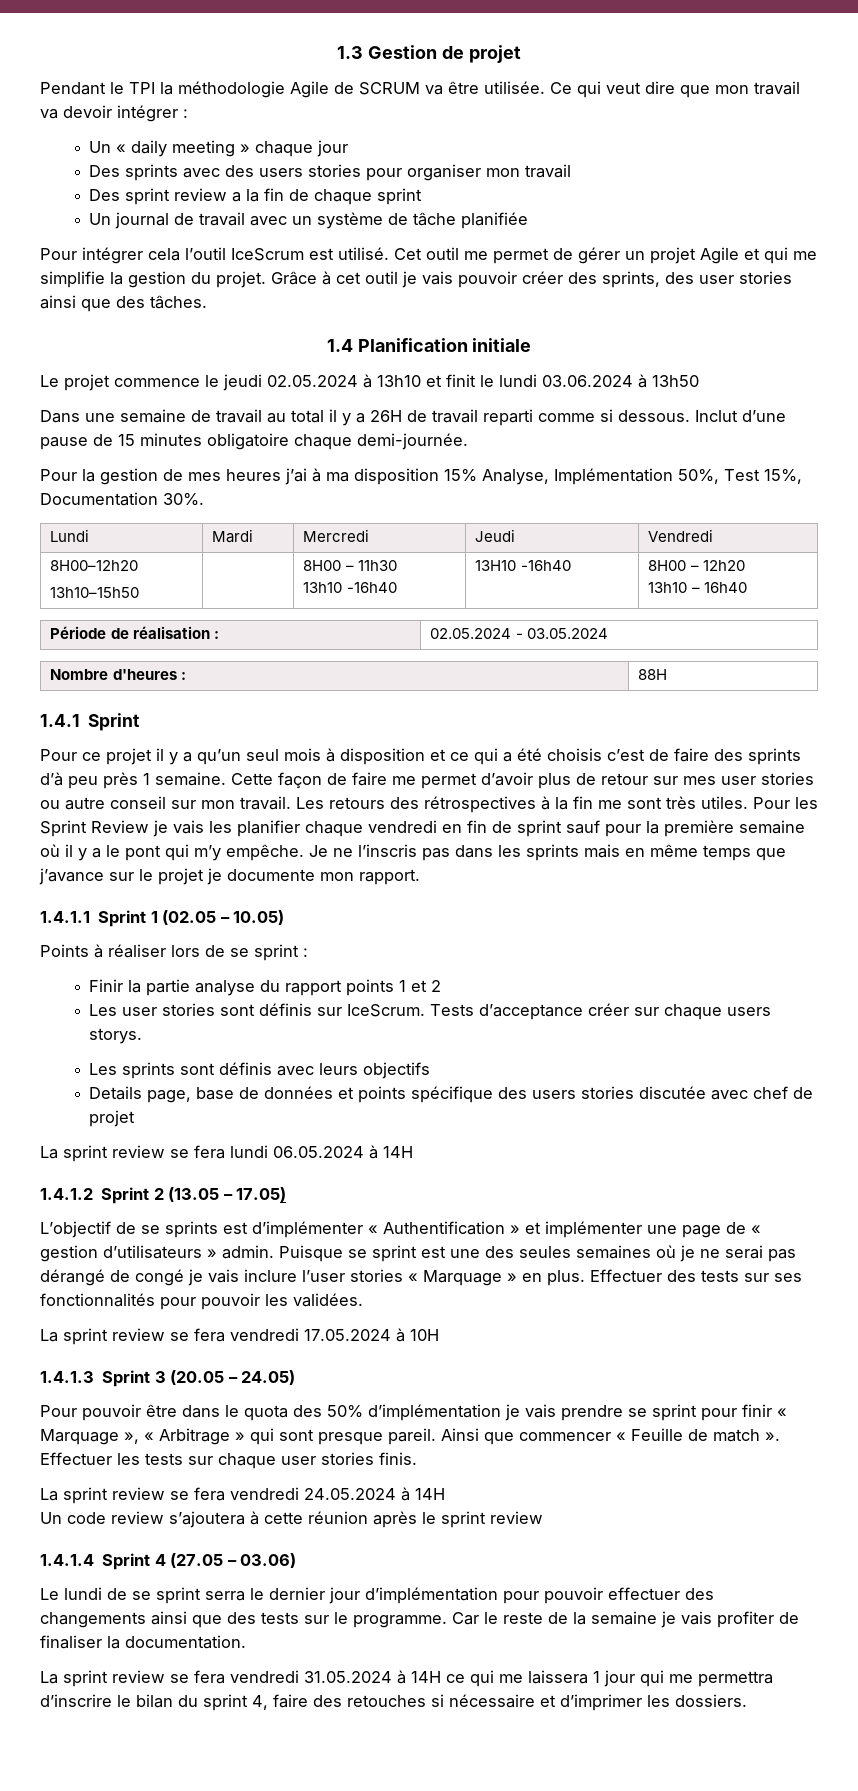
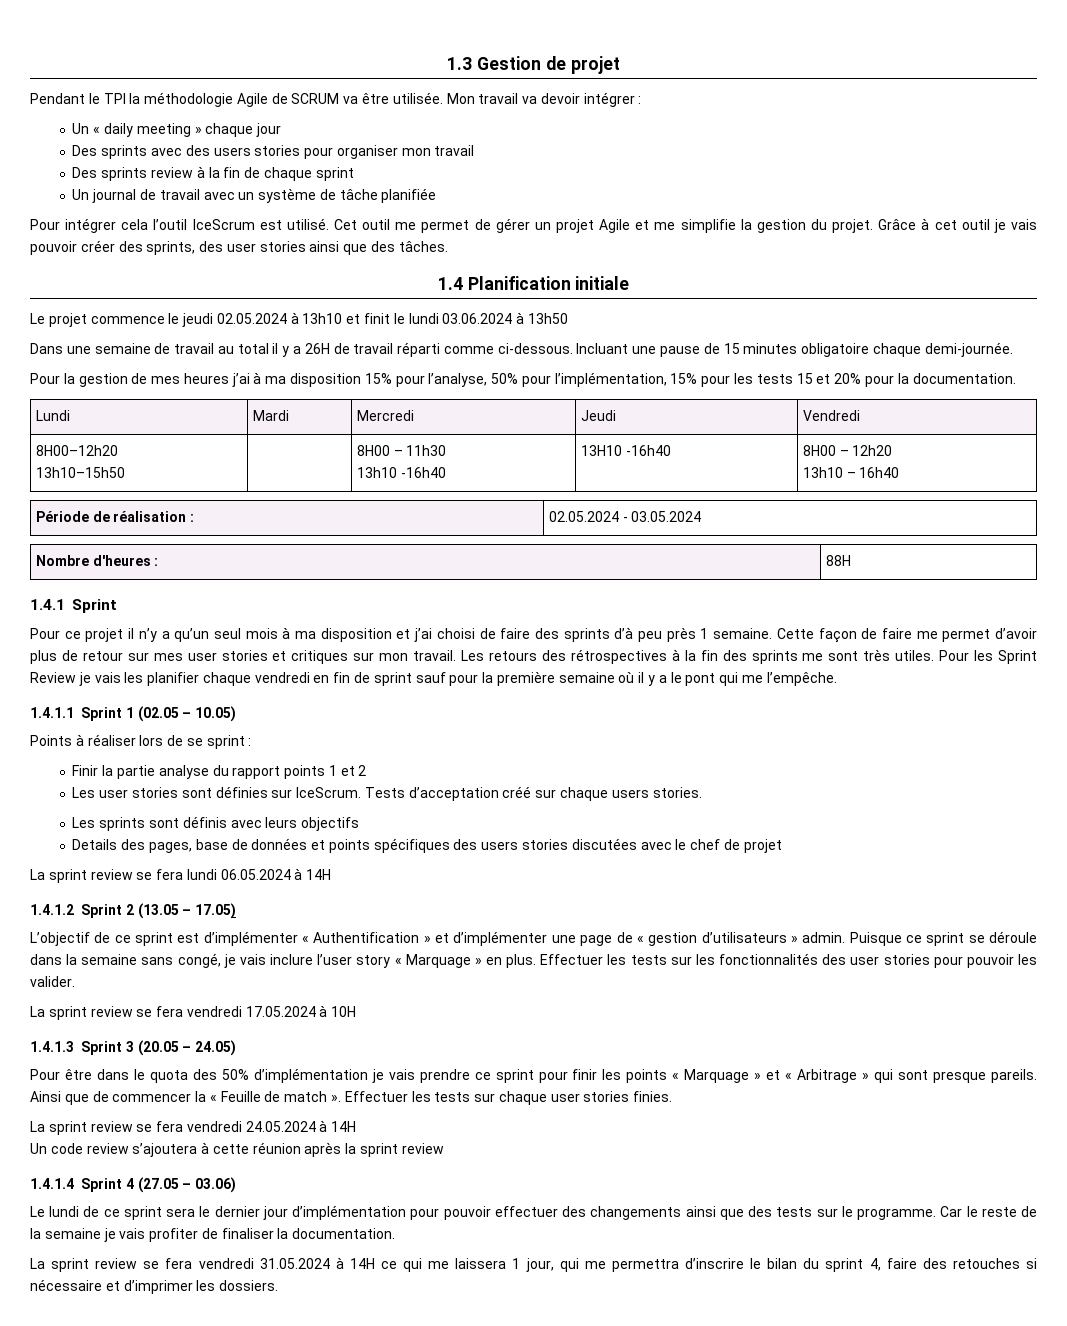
- Ce qui veut dire que mon travail va devoir intégrer :
+ Mon travail va devoir intégrer :
- Des sprint review a la fin de chaque sprint
+ Des sprints review à la fin de chaque sprint
- Cet outil me permet de gérer un projet Agile et qui me simplifie la gestion du projet.
+ Cet outil me permet de gérer un projet Agile et me simplifie la gestion du projet.
- Dans une semaine de travail au total il y a 26H de travail reparti comme si dessous. Inclut d’une pause de 15 minutes obligatoire chaque demi-journée.
+ Dans une semaine de travail au total il y a 26H de travail réparti comme ci-dessous. Incluant une pause de 15 minutes obligatoire chaque demi-journée.
- Pour la gestion de mes heures j’ai à ma disposition 15% Analyse, Implémentation 50%, Test 15%, Documentation 30%.
+ Pour la gestion de mes heures j’ai à ma disposition 15% pour l’analyse, 50% pour l’implémentation, 15% pour les tests 15 et 20% pour la documentation.
- Pour ce projet il y a qu’un seul mois à disposition et ce qui a été choisis c’est de faire des sprints d’à peu près 1 semaine.
+ Pour ce projet il n’y a qu’un seul mois à ma disposition et j’ai choisi de faire des sprints d’à peu près 1 semaine.
- Cette façon de faire me permet d’avoir plus de retour sur mes user stories ou autre conseil sur mon travail.
+ Cette façon de faire me permet d’avoir plus de retour sur mes user stories et critiques sur mon travail.
- Les retours des rétrospectives à la fin me sont très utiles.
+ Les retours des rétrospectives à la fin des sprints me sont très utiles.
- Pour les Sprint Review je vais les planifier chaque vendredi en fin de sprint sauf pour la première semaine où il y a le pont qui m’y empêche. Je ne l’inscris pas dans les sprints mais en même temps que j’avance sur le projet je documente mon rapport.
+ Pour les Sprint Review je vais les planifier chaque vendredi en fin de sprint sauf pour la première semaine où il y a le pont qui me l’empêche.
- Les user stories sont définis sur IceScrum.
+ Les user stories sont définies sur IceScrum.
- Tests d’acceptance créer sur chaque users storys.
+ Tests d’acceptation créé sur chaque users stories.
- Details page, base de données et points spécifique des users stories discutée avec chef de projet
+ Details des pages, base de données et points spécifiques des users stories discutées avec le chef de projet
- L’objectif de se sprints est d’implémenter « Authentification » et implémenter une page de « gestion d’utilisateurs » admin.
+ L’objectif de ce sprint est d’implémenter « Authentification » et d’implémenter une page de « gestion d’utilisateurs » admin.
- Puisque se sprint est une des seules semaines où je ne serai pas dérangé de congé je vais inclure l’user stories « Marquage » en plus.
+ Puisque ce sprint se déroule dans la semaine sans congé, je vais inclure l’user story « Marquage » en plus.
- Effectuer des tests sur ses fonctionnalités pour pouvoir les validées.
+ Effectuer les tests sur les fonctionnalités des user stories pour pouvoir les valider.
- Pour pouvoir être dans le quota des 50% d’implémentation je vais prendre se sprint pour finir « Marquage », « Arbitrage » qui sont presque pareil.
+ Pour être dans le quota des 50% d’implémentation je vais prendre ce sprint pour finir les points « Marquage » et « Arbitrage » qui sont presque pareils.
- Ainsi que commencer « Feuille de match ».
+ Ainsi que de commencer la « Feuille de match ».
- Effectuer les tests sur chaque user stories finis.
+ Effectuer les tests sur chaque user stories finies.
- Un code review s’ajoutera à cette réunion après le sprint review
+ Un code review s’ajoutera à cette réunion après la sprint review
- Le lundi de se sprint serra le dernier jour d’implémentation pour pouvoir effectuer des changements ainsi que des tests sur le programme.
+ Le lundi de ce sprint sera le dernier jour d’implémentation pour pouvoir effectuer des changements ainsi que des tests sur le programme.
- La sprint review se fera vendredi 31.05.2024 à 14H ce qui me laissera 1 jour qui me permettra d’inscrire le bilan du sprint 4, faire des retouches si nécessaire et d’imprimer les dossiers.
+ La sprint review se fera vendredi 31.05.2024 à 14H ce qui me laissera 1 jour, qui me permettra d’inscrire le bilan du sprint 4, faire des retouches si nécessaire et d’imprimer les dossiers.

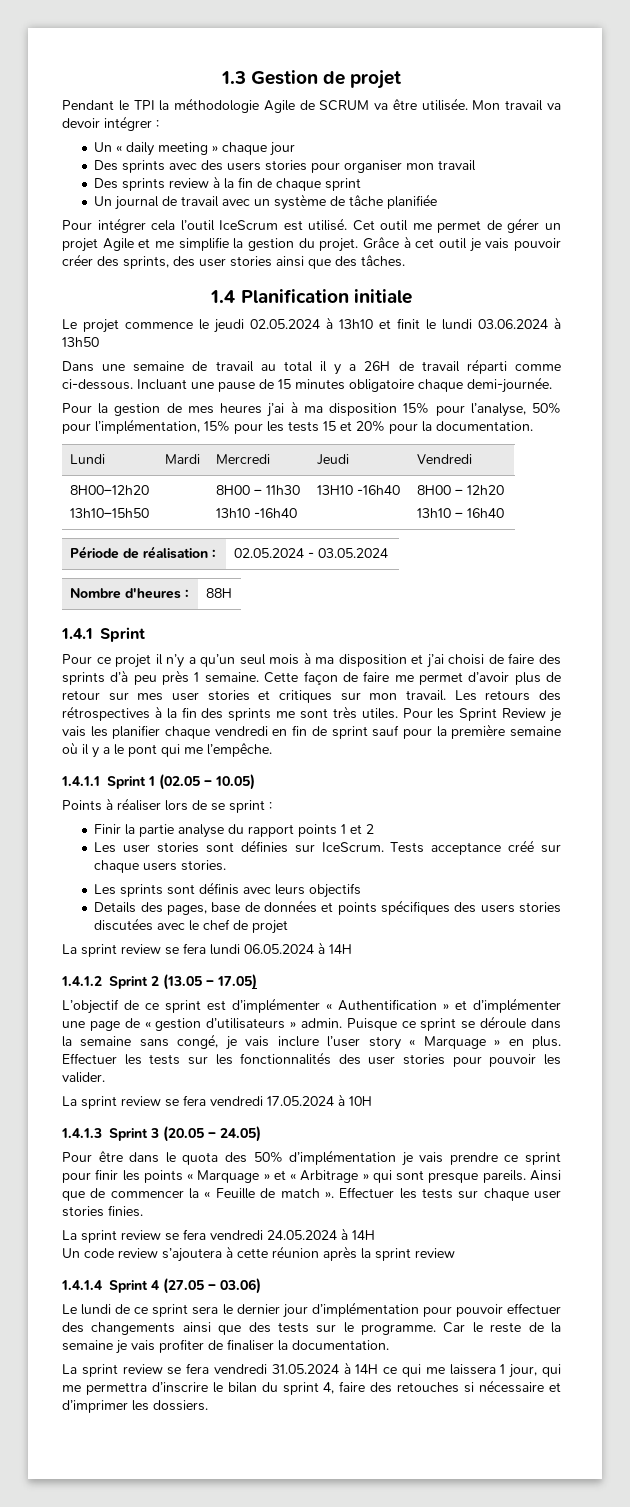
- Tests d’acceptation créé sur chaque users stories.
+ Tests acceptance créé sur chaque users stories.

